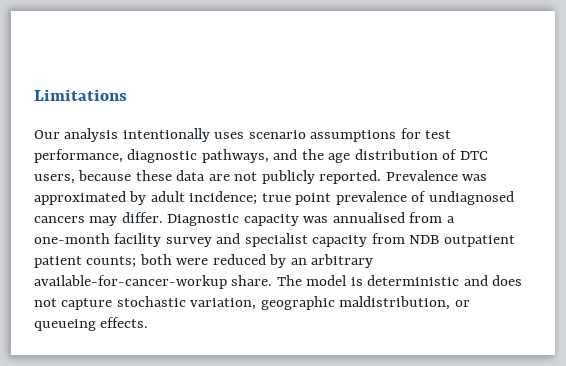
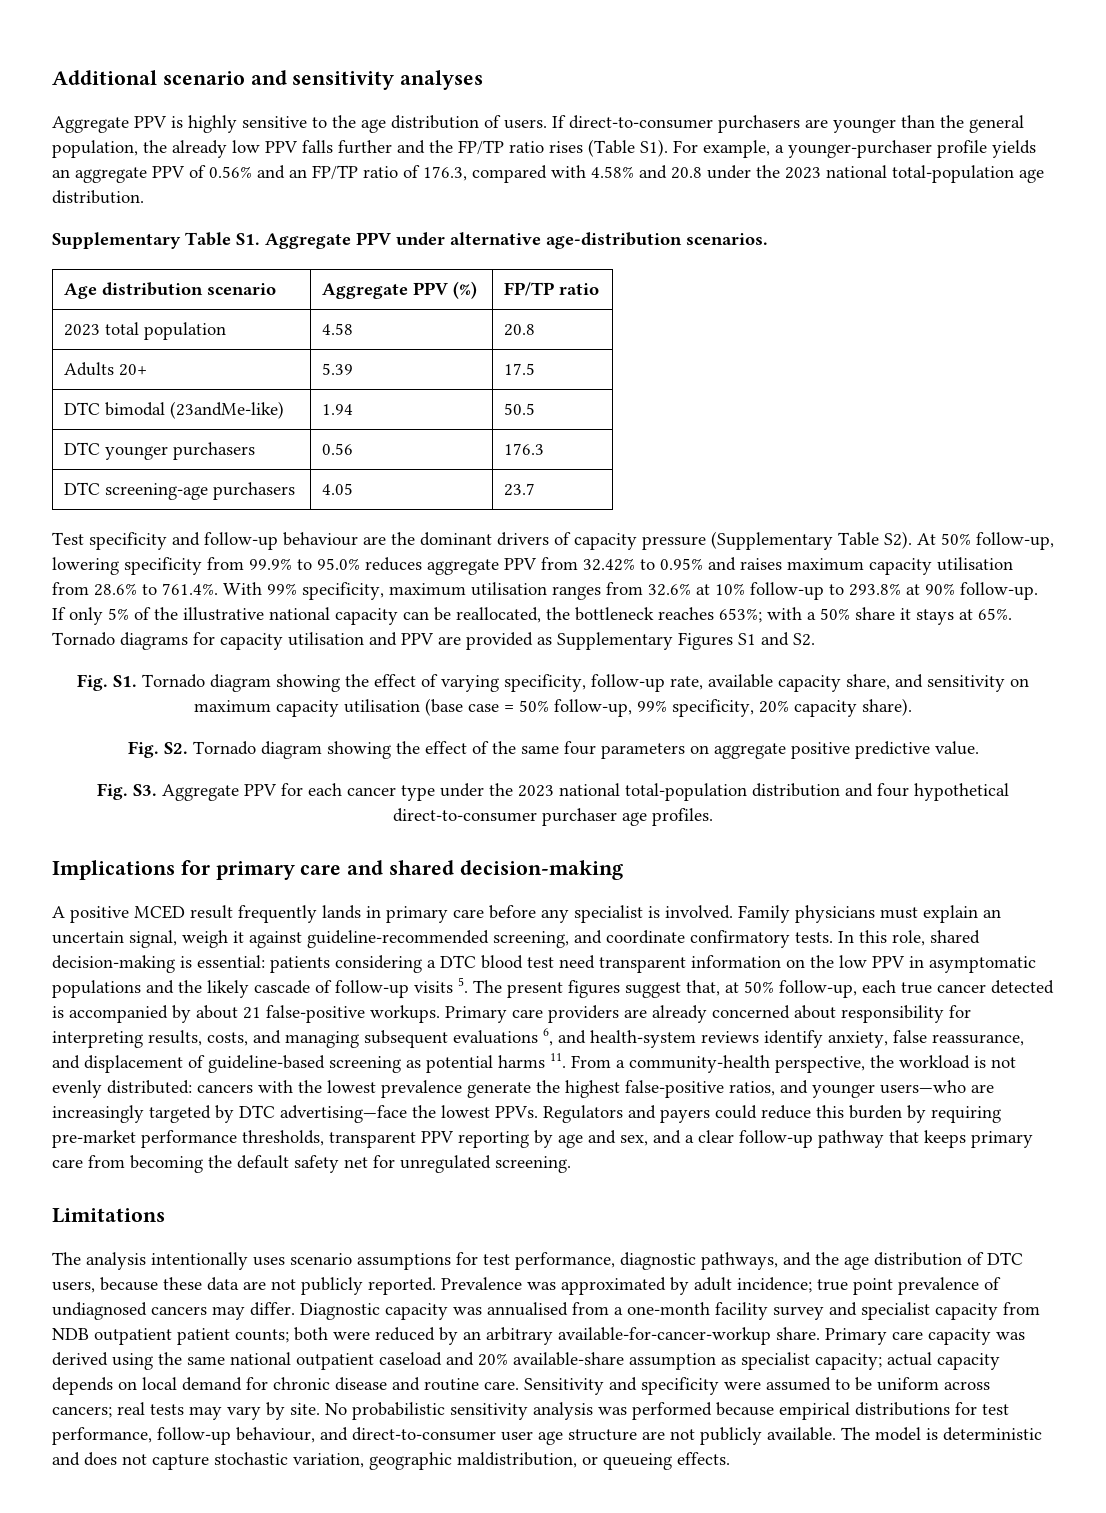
+ Additional scenario and sensitivity analyses
+ Aggregate PPV is highly sensitive to the age distribution of users. If direct-to-consumer purchasers are younger than the general population, the already low PPV falls further and the FP/TP ratio rises (Table S1). For example, a younger-purchaser profile yields an aggregate PPV of 0.56% and an FP/TP ratio of 176.3, compared with 4.58% and 20.8 under the 2023 national total-population age distribution.
+ Supplementary Table S1. Aggregate PPV under alternative age-distribution scenarios.
+ Age distribution scenario | Aggregate PPV (%) | FP/TP ratio
+ 2023 total population | 4.58 | 20.8
+ Adults 20+ | 5.39 | 17.5
+ DTC bimodal (23andMe-like) | 1.94 | 50.5
+ DTC younger purchasers | 0.56 | 176.3
+ DTC screening-age purchasers | 4.05 | 23.7
+ Test specificity and follow-up behaviour are the dominant drivers of capacity pressure (Supplementary Table S2). At 50% follow-up, lowering specificity from 99.9% to 95.0% reduces aggregate PPV from 32.42% to 0.95% and raises maximum capacity utilisation from 28.6% to 761.4%. With 99% specificity, maximum utilisation ranges from 32.6% at 10% follow-up to 293.8% at 90% follow-up. If only 5% of the illustrative national capacity can be reallocated, the bottleneck reaches 653%; with a 50% share it stays at 65%. Tornado diagrams for capacity utilisation and PPV are provided as Supplementary Figures S1 and S2.
+ Fig. S1. Tornado diagram showing the effect of varying specificity, follow-up rate, available capacity share, and sensitivity on maximum capacity utilisation (base case = 50% follow-up, 99% specificity, 20% capacity share).
+ Fig. S2. Tornado diagram showing the effect of the same four parameters on aggregate positive predictive value.
+ Fig. S3. Aggregate PPV for each cancer type under the 2023 national total-population distribution and four hypothetical direct-to-consumer purchaser age profiles.
+ Implications for primary care and shared decision-making
+ A positive MCED result frequently lands in primary care before any specialist is involved. Family physicians must explain an uncertain signal, weigh it against guideline-recommended screening, and coordinate confirmatory tests. In this role, shared decision-making is essential: patients considering a DTC blood test need transparent information on the low PPV in asymptomatic populations and the likely cascade of follow-up visits 5. The present figures suggest that, at 50% follow-up, each true cancer detected is accompanied by about 21 false-positive workups. Primary care providers are already concerned about responsibility for interpreting results, costs, and managing subsequent evaluations 6, and health-system reviews identify anxiety, false reassurance, and displacement of guideline-based screening as potential harms 11. From a community-health perspective, the workload is not evenly distributed: cancers with the lowest prevalence generate the highest false-positive ratios, and younger users—who are increasingly targeted by DTC advertising—face the lowest PPVs. Regulators and payers could reduce this burden by requiring pre-market performance thresholds, transparent PPV reporting by age and sex, and a clear follow-up pathway that keeps primary care from becoming the default safety net for unregulated screening.
- Our analysis intentionally uses scenario assumptions for test performance, diagnostic pathways, and the age distribution of DTC users, because these data are not publicly reported.
+ The analysis intentionally uses scenario assumptions for test performance, diagnostic pathways, and the age distribution of DTC users, because these data are not publicly reported.
+ Primary care capacity was derived using the same national outpatient caseload and 20% available-share assumption as specialist capacity; actual capacity depends on local demand for chronic disease and routine care. Sensitivity and specificity were assumed to be uniform across cancers; real tests may vary by site. No probabilistic sensitivity analysis was performed because empirical distributions for test performance, follow-up behaviour, and direct-to-consumer user age structure are not publicly available.

